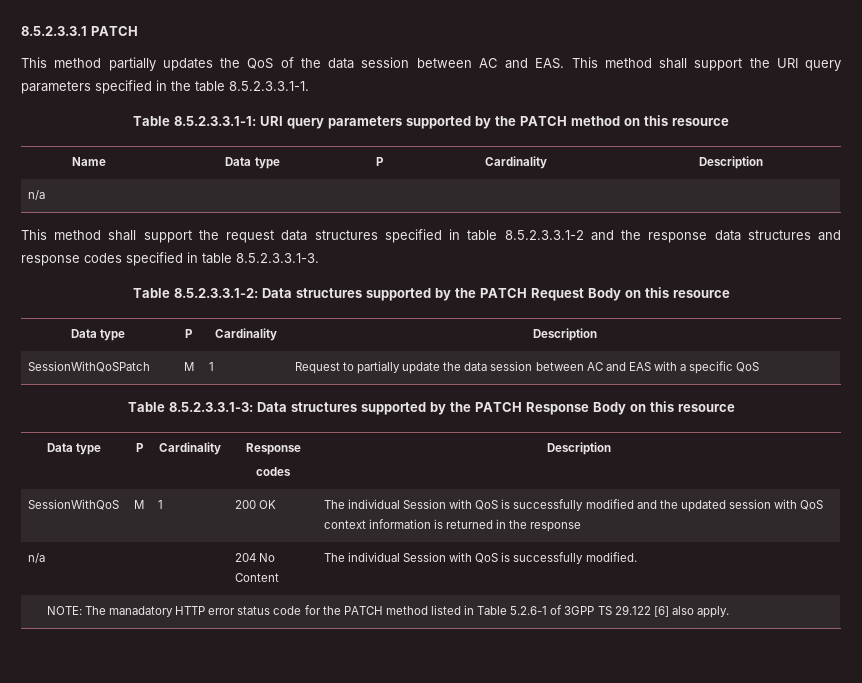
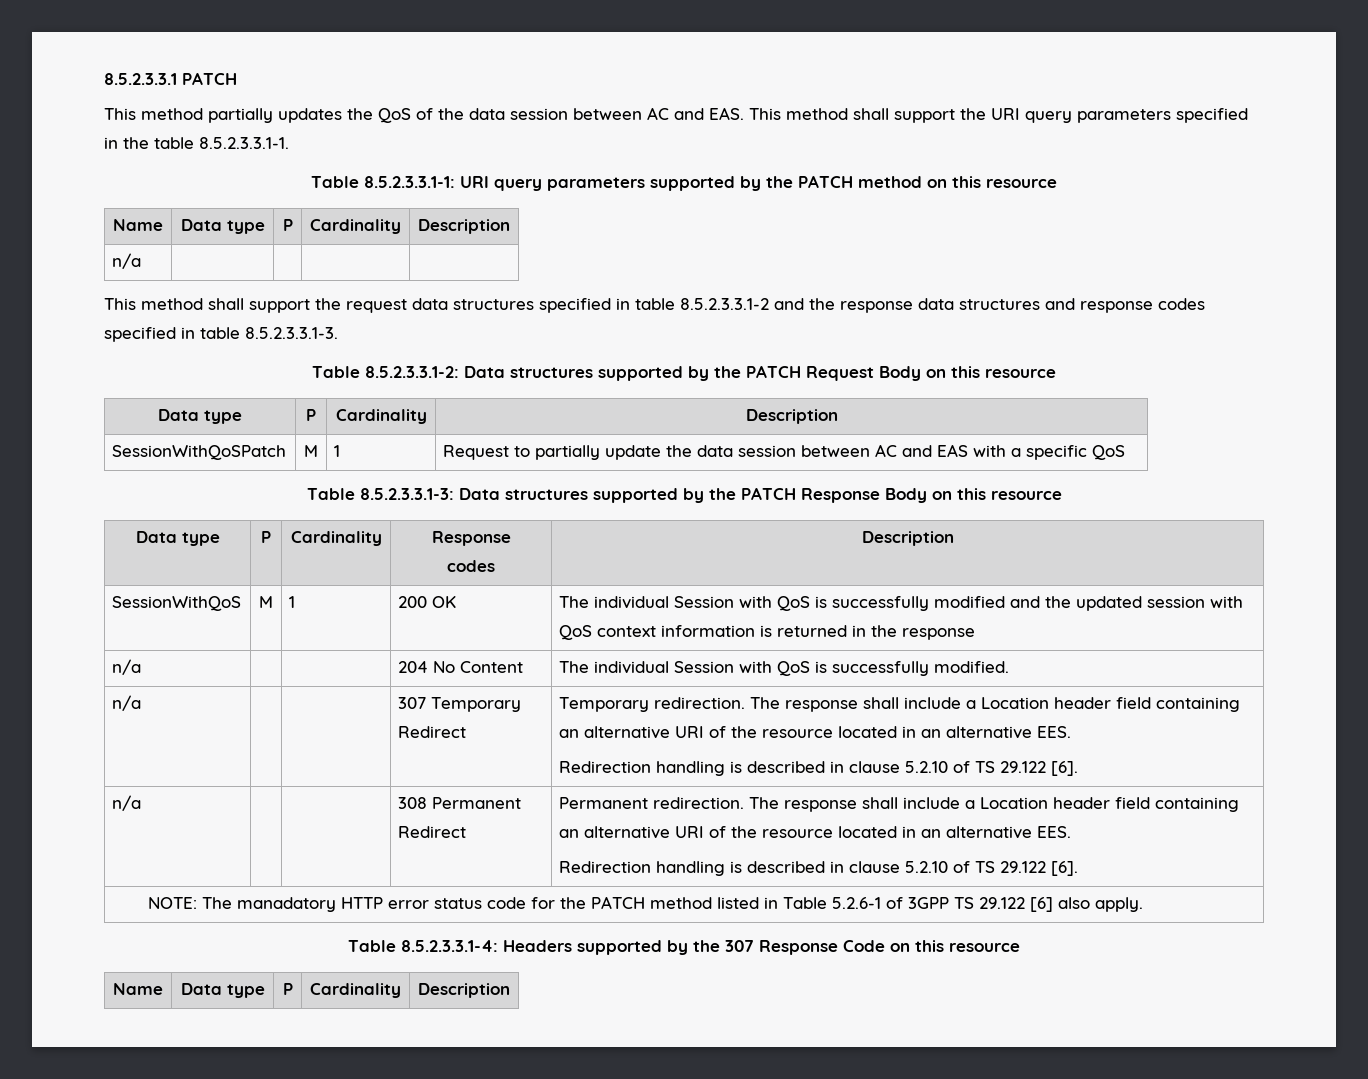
+ n/a | | | 307 Temporary Redirect | Temporary redirection. The response shall include a Location header field containing an alternative URI of the resource located in an alternative EES.
+ Redirection handling is described in clause 5.2.10 of TS 29.122 [6].
+ n/a | | | 308 Permanent Redirect | Permanent redirection. The response shall include a Location header field containing an alternative URI of the resource located in an alternative EES.
+ Redirection handling is described in clause 5.2.10 of TS 29.122 [6].
+ Table 8.5.2.3.3.1-4: Headers supported by the 307 Response Code on this resource
+ Name | Data type | P | Cardinality | Description

